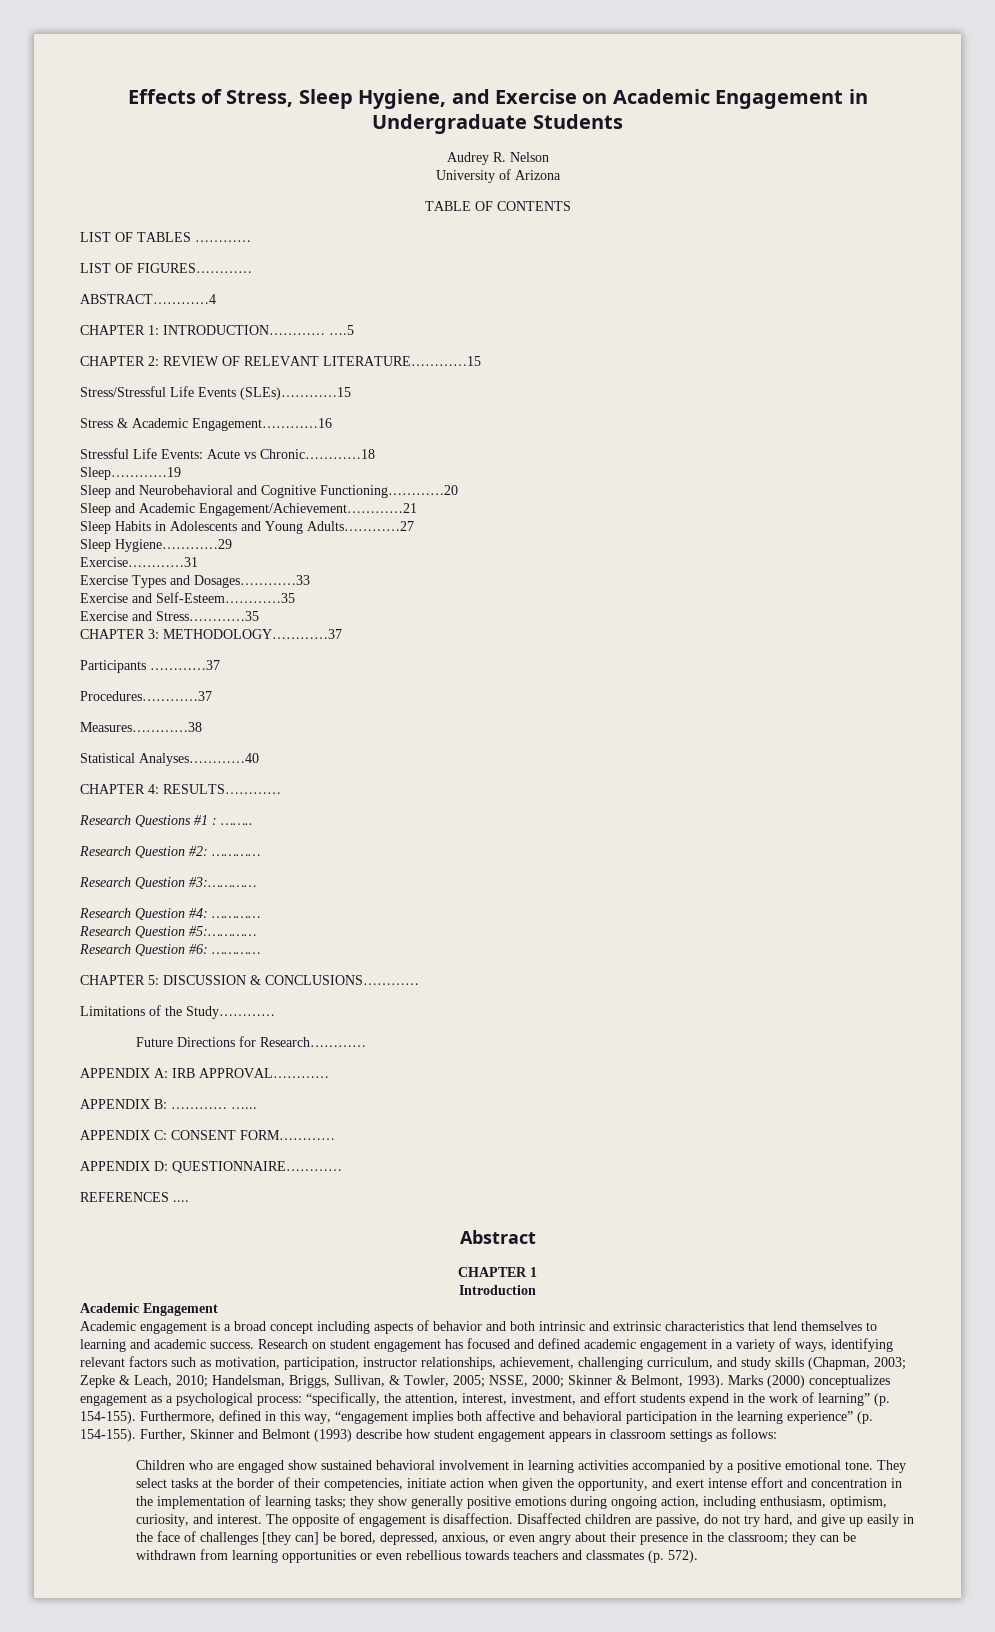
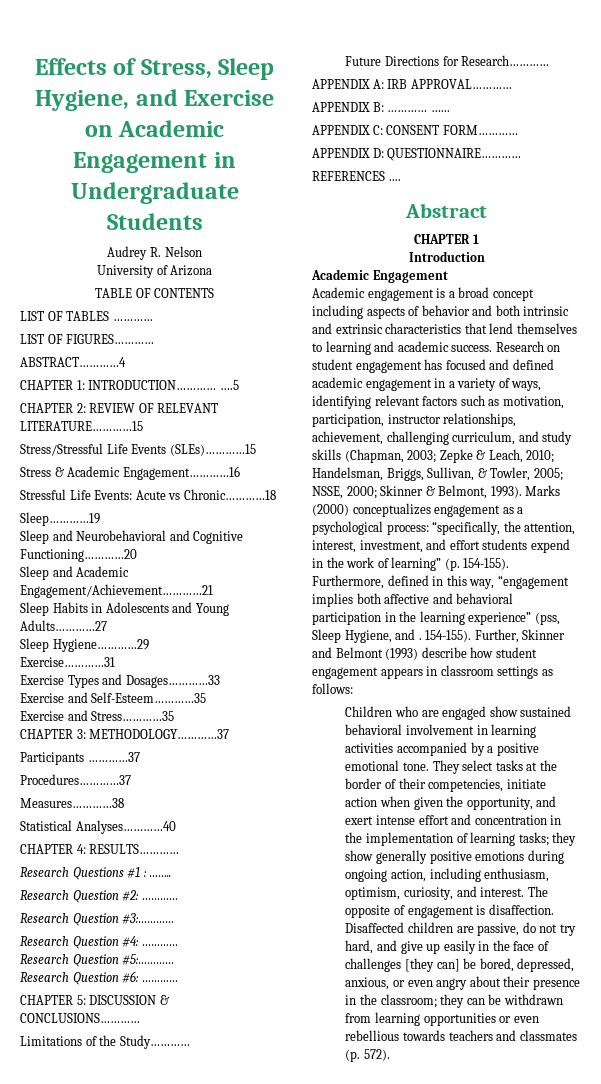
- Furthermore, defined in this way, “engagement implies both affective and behavioral participation in the learning experience” (p. 154-155).
+ Furthermore, defined in this way, “engagement implies both affective and behavioral participation in the learning experience” (pss, Sleep Hygiene, and . 154-155).

